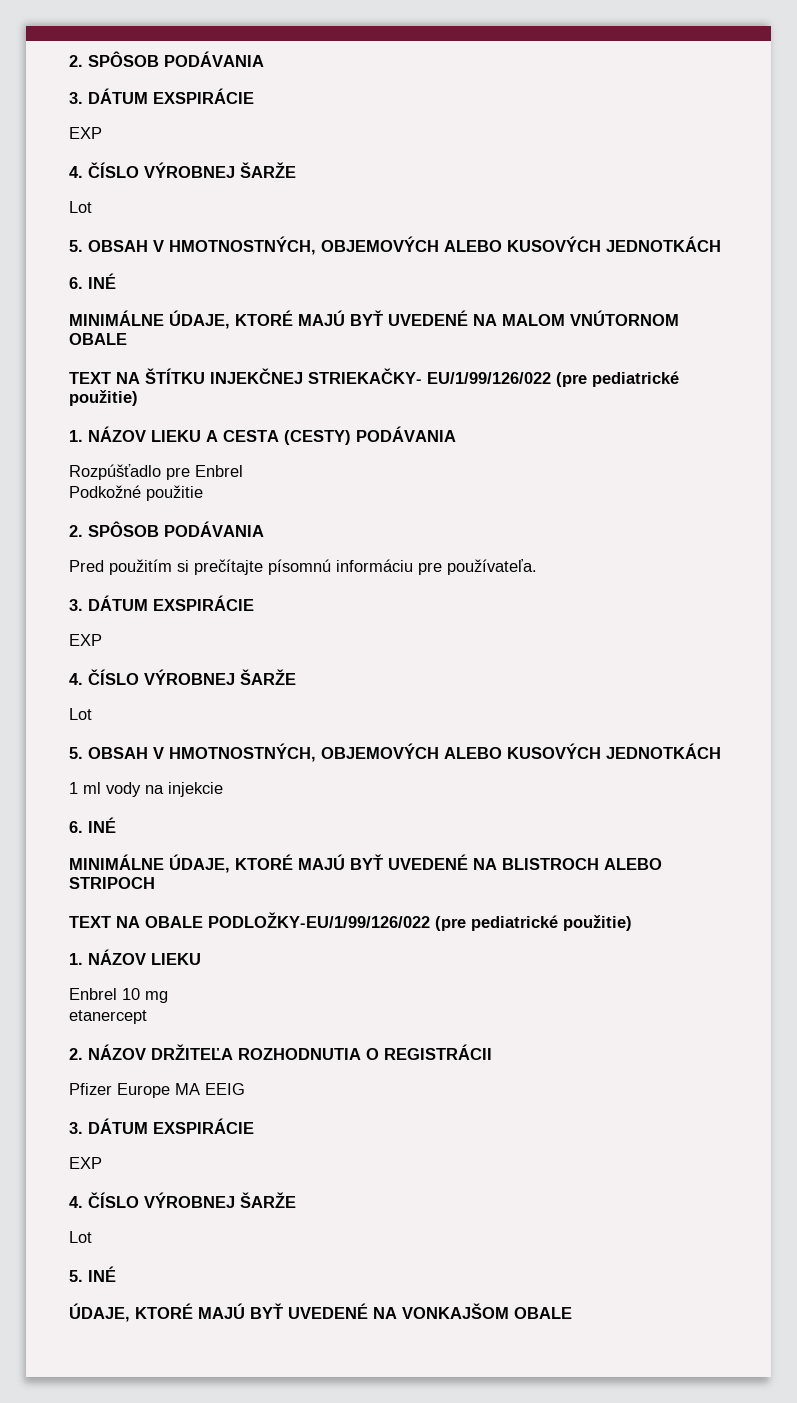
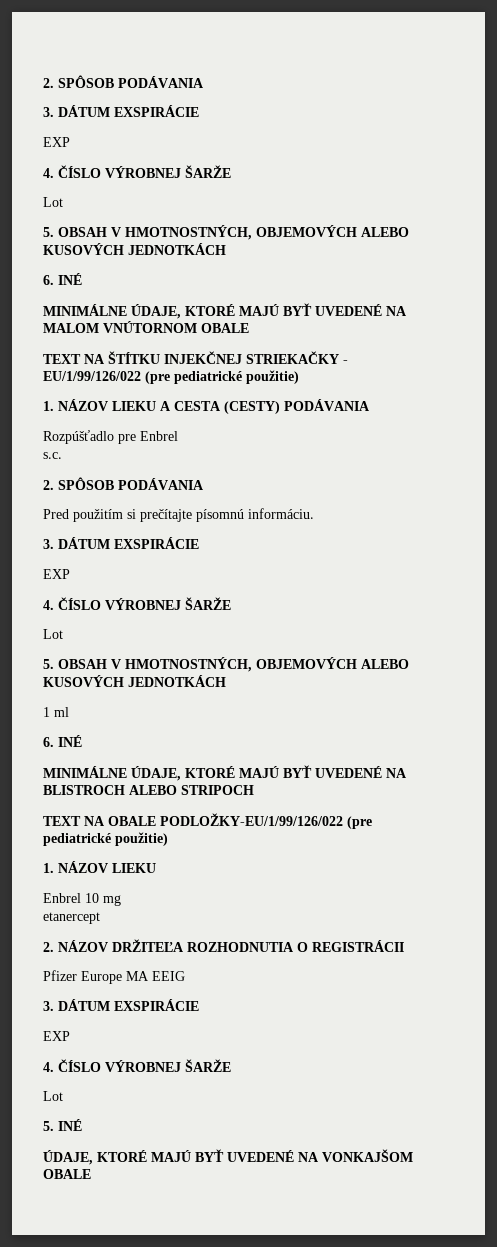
- TEXT NA ŠTÍTKU INJEKČNEJ STRIEKAČKY- EU/1/99/126/022 (pre pediatrické použitie)
+ TEXT NA ŠTÍTKU INJEKČNEJ STRIEKAČKY - EU/1/99/126/022 (pre pediatrické použitie)
- Podkožné použitie
+ s.c.
- Pred použitím si prečítajte písomnú informáciu pre používateľa.
+ Pred použitím si prečítajte písomnú informáciu.
- 1 ml vody na injekcie
+ 1 ml

